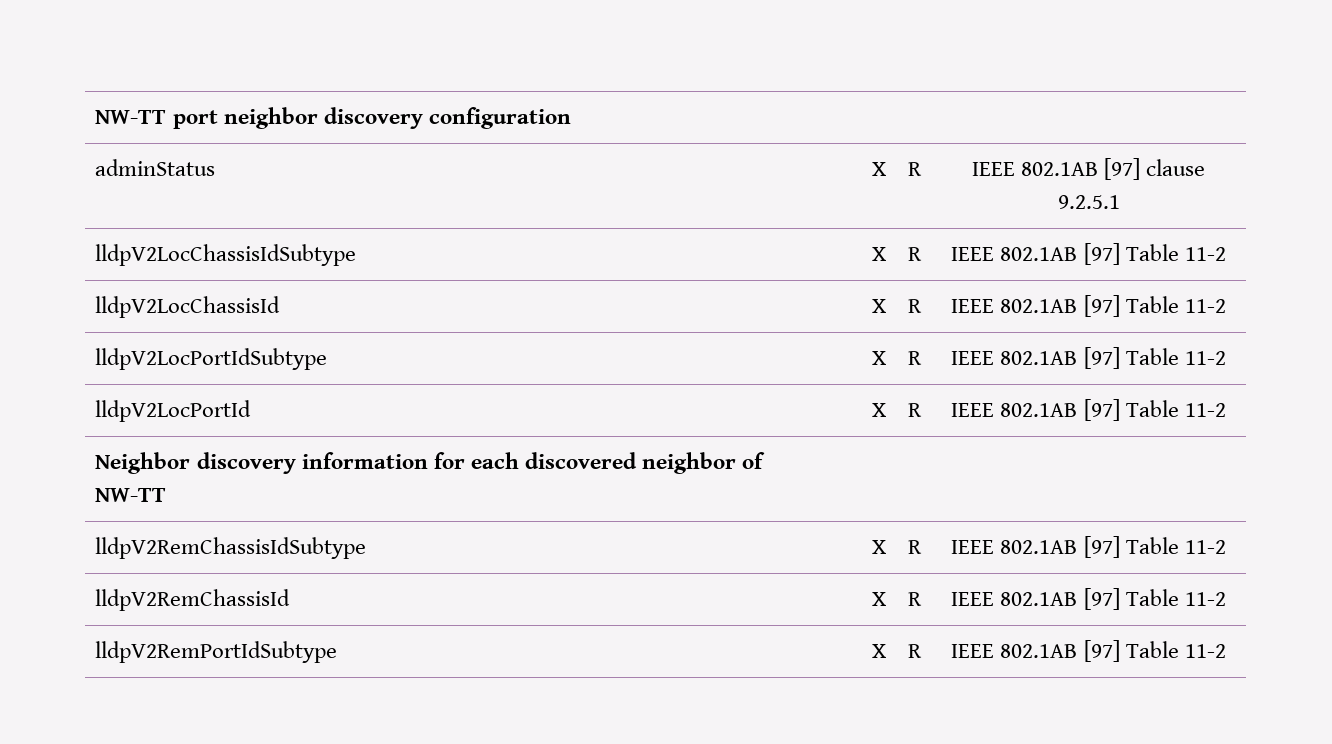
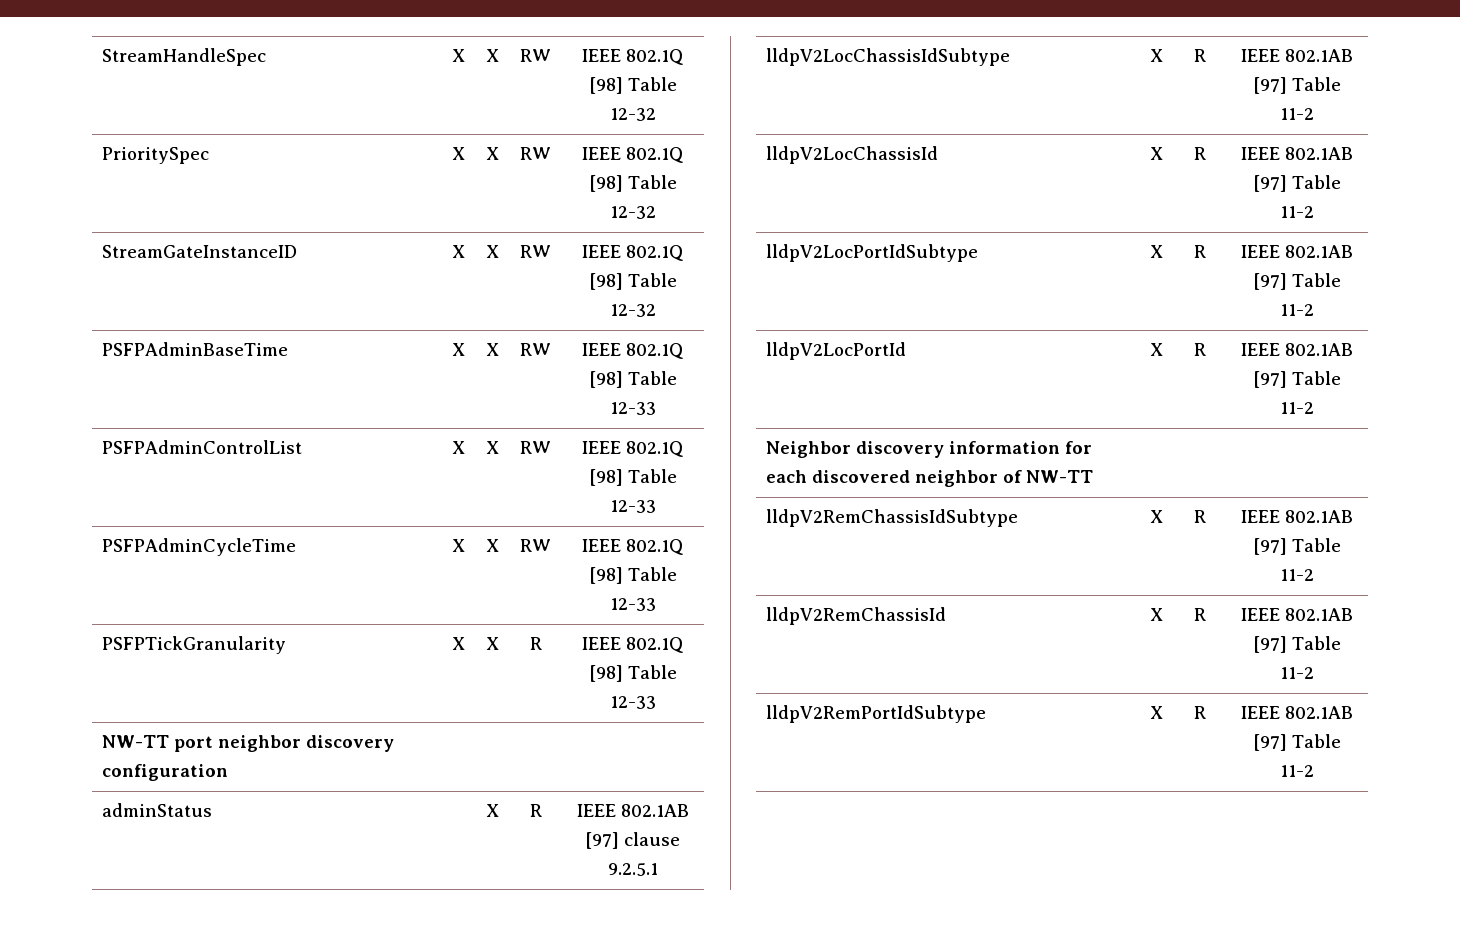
+ StreamHandleSpec | X | X | RW | IEEE 802.1Q [98] Table 12-32
+ PrioritySpec | X | X | RW | IEEE 802.1Q [98] Table 12-32
+ StreamGateInstanceID | X | X | RW | IEEE 802.1Q [98] Table 12-32
+ PSFPAdminBaseTime | X | X | RW | IEEE 802.1Q [98] Table 12-33
+ PSFPAdminControlList | X | X | RW | IEEE 802.1Q [98] Table 12-33
+ PSFPAdminCycleTime | X | X | RW | IEEE 802.1Q [98] Table 12-33
+ PSFPTickGranularity | X | X | R | IEEE 802.1Q [98] Table 12-33

